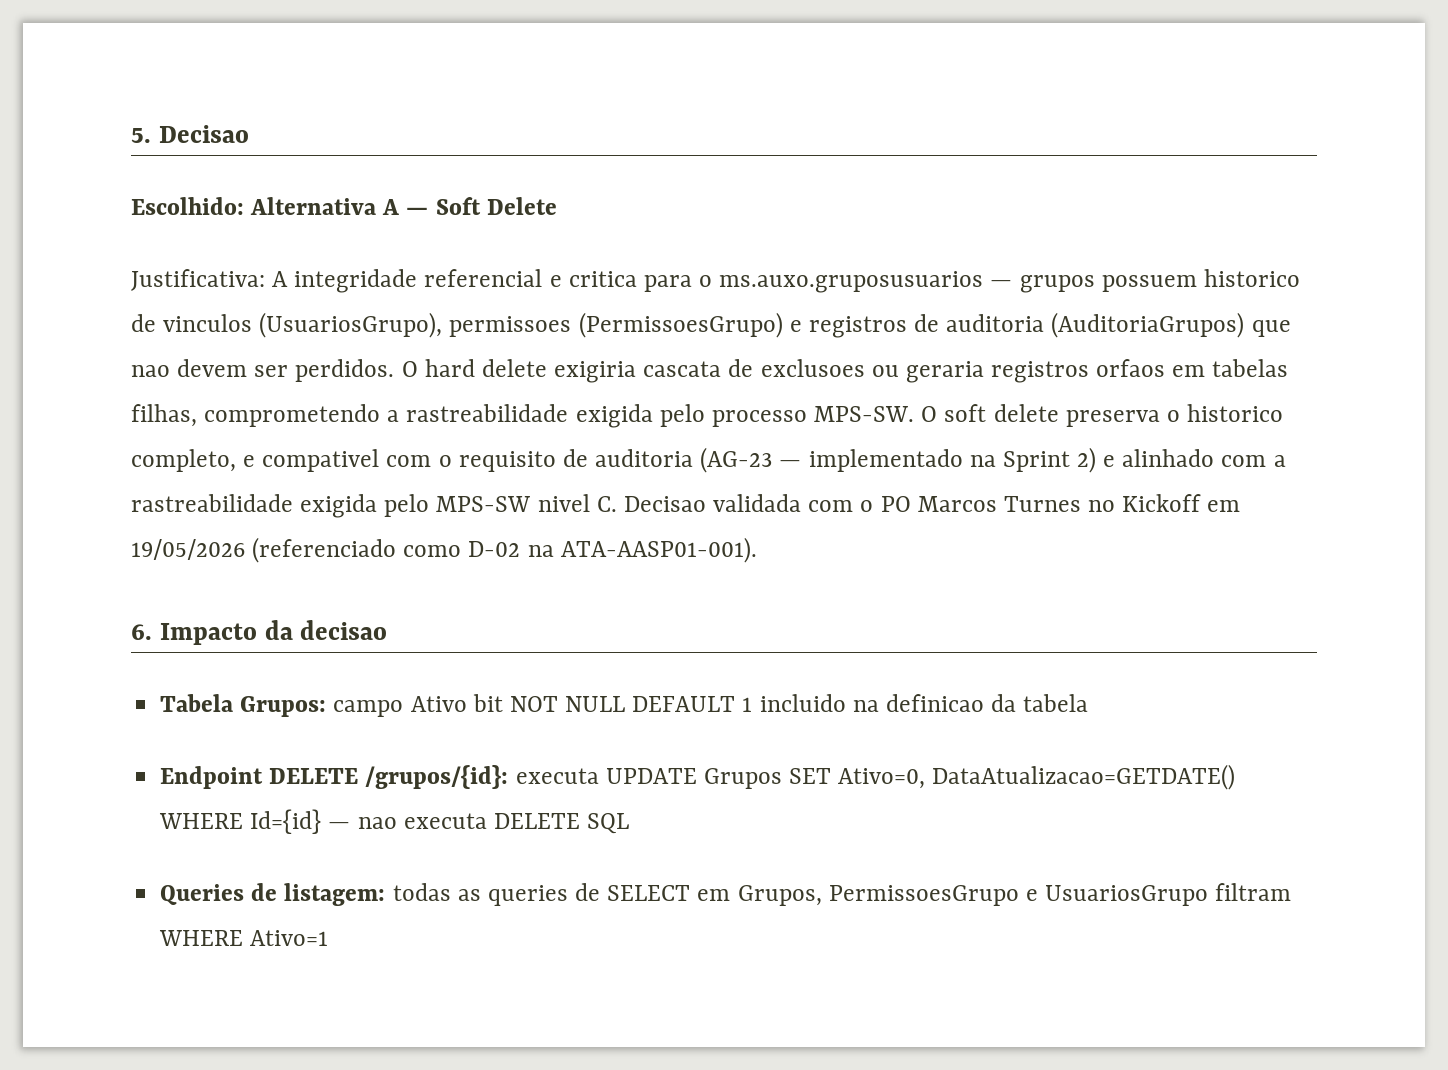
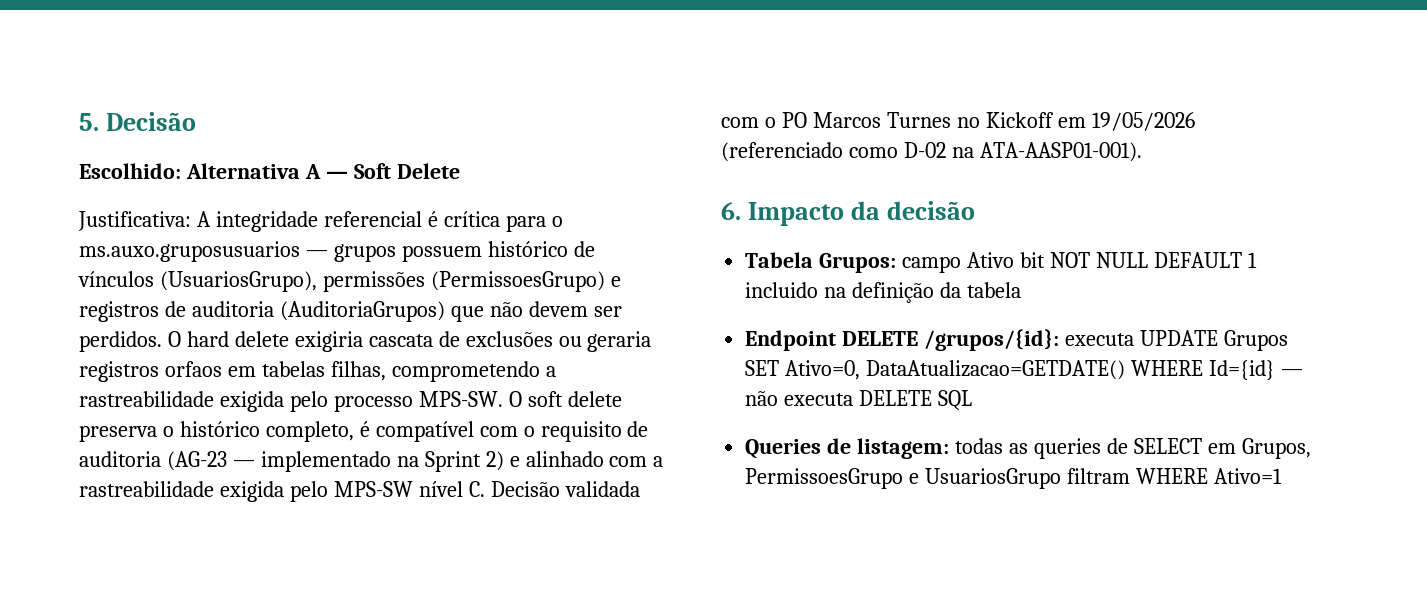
- 5. Decisao
+ 5. Decisão
- Justificativa: A integridade referencial e critica para o ms.auxo.gruposusuarios — grupos possuem historico de vinculos (UsuariosGrupo), permissoes (PermissoesGrupo) e registros de auditoria (AuditoriaGrupos) que nao devem ser perdidos.
+ Justificativa: A integridade referencial é crítica para o ms.auxo.gruposusuarios — grupos possuem histórico de vínculos (UsuariosGrupo), permissões (PermissoesGrupo) e registros de auditoria (AuditoriaGrupos) que não devem ser perdidos.
- O hard delete exigiria cascata de exclusoes ou geraria registros orfaos em tabelas filhas, comprometendo a rastreabilidade exigida pelo processo MPS-SW.
+ O hard delete exigiria cascata de exclusões ou geraria registros orfaos em tabelas filhas, comprometendo a rastreabilidade exigida pelo processo MPS-SW.
- O soft delete preserva o historico completo, e compativel com o requisito de auditoria (AG-23 — implementado na Sprint 2) e alinhado com a rastreabilidade exigida pelo MPS-SW nivel C. Decisao validada com o PO Marcos Turnes no Kickoff em 19/05/2026 (referenciado como D-02 na ATA-AASP01-001).
+ O soft delete preserva o histórico completo, é compatível com o requisito de auditoria (AG-23 — implementado na Sprint 2) e alinhado com a rastreabilidade exigida pelo MPS-SW nível C. Decisão validada com o PO Marcos Turnes no Kickoff em 19/05/2026 (referenciado como D-02 na ATA-AASP01-001).
- 6. Impacto da decisao
+ 6. Impacto da decisão
- Tabela Grupos: campo Ativo bit NOT NULL DEFAULT 1 incluido na definicao da tabela
+ Tabela Grupos: campo Ativo bit NOT NULL DEFAULT 1 incluido na definição da tabela
- Endpoint DELETE /grupos/{id}: executa UPDATE Grupos SET Ativo=0, DataAtualizacao=GETDATE() WHERE Id={id} — nao executa DELETE SQL
+ Endpoint DELETE /grupos/{id}: executa UPDATE Grupos SET Ativo=0, DataAtualizacao=GETDATE() WHERE Id={id} — não executa DELETE SQL

